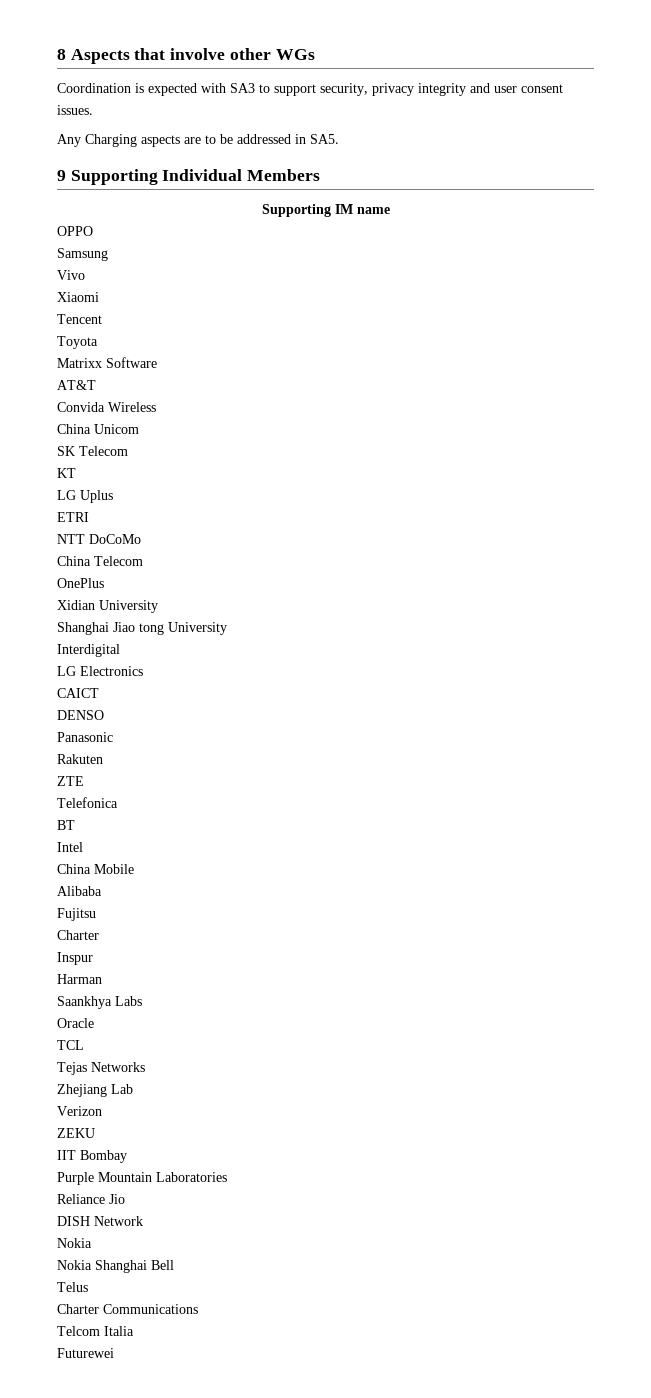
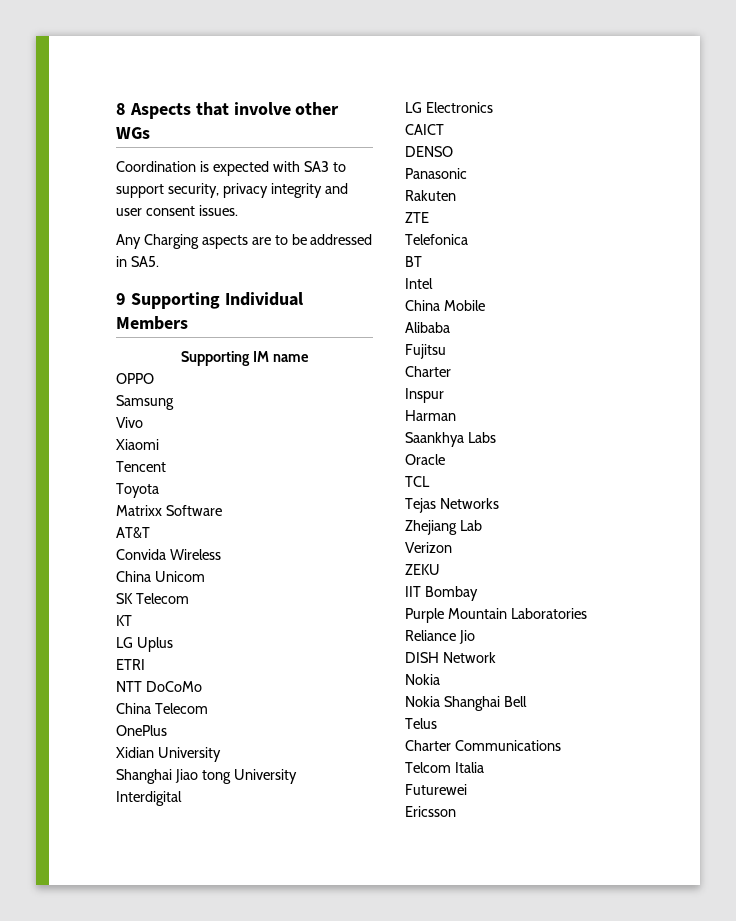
+ Ericsson

